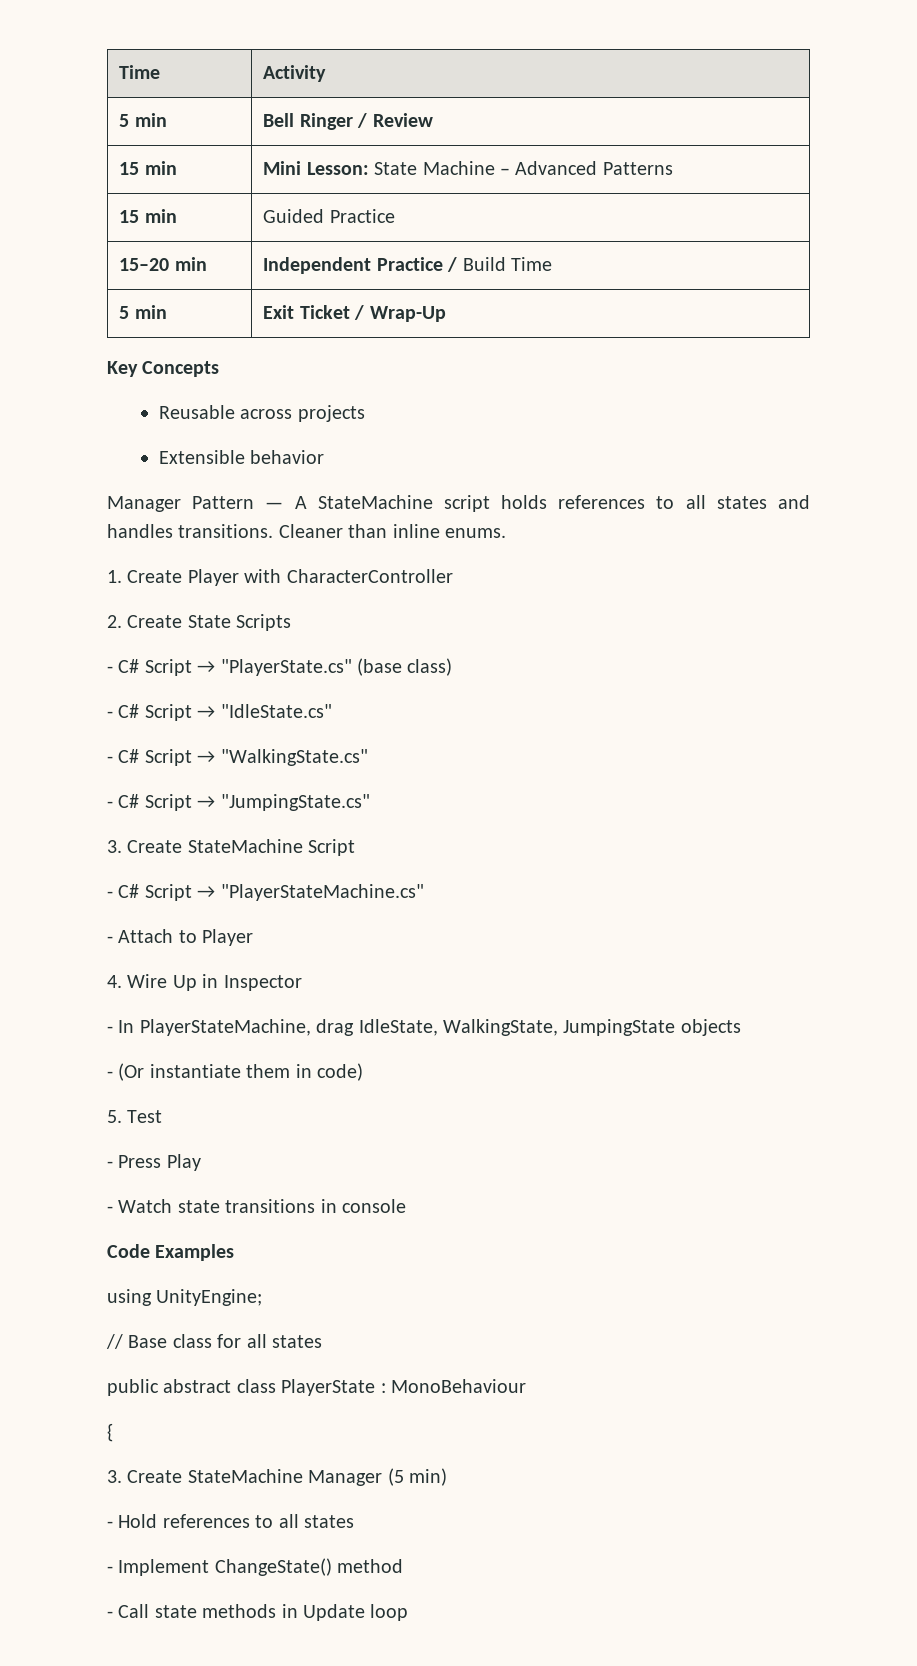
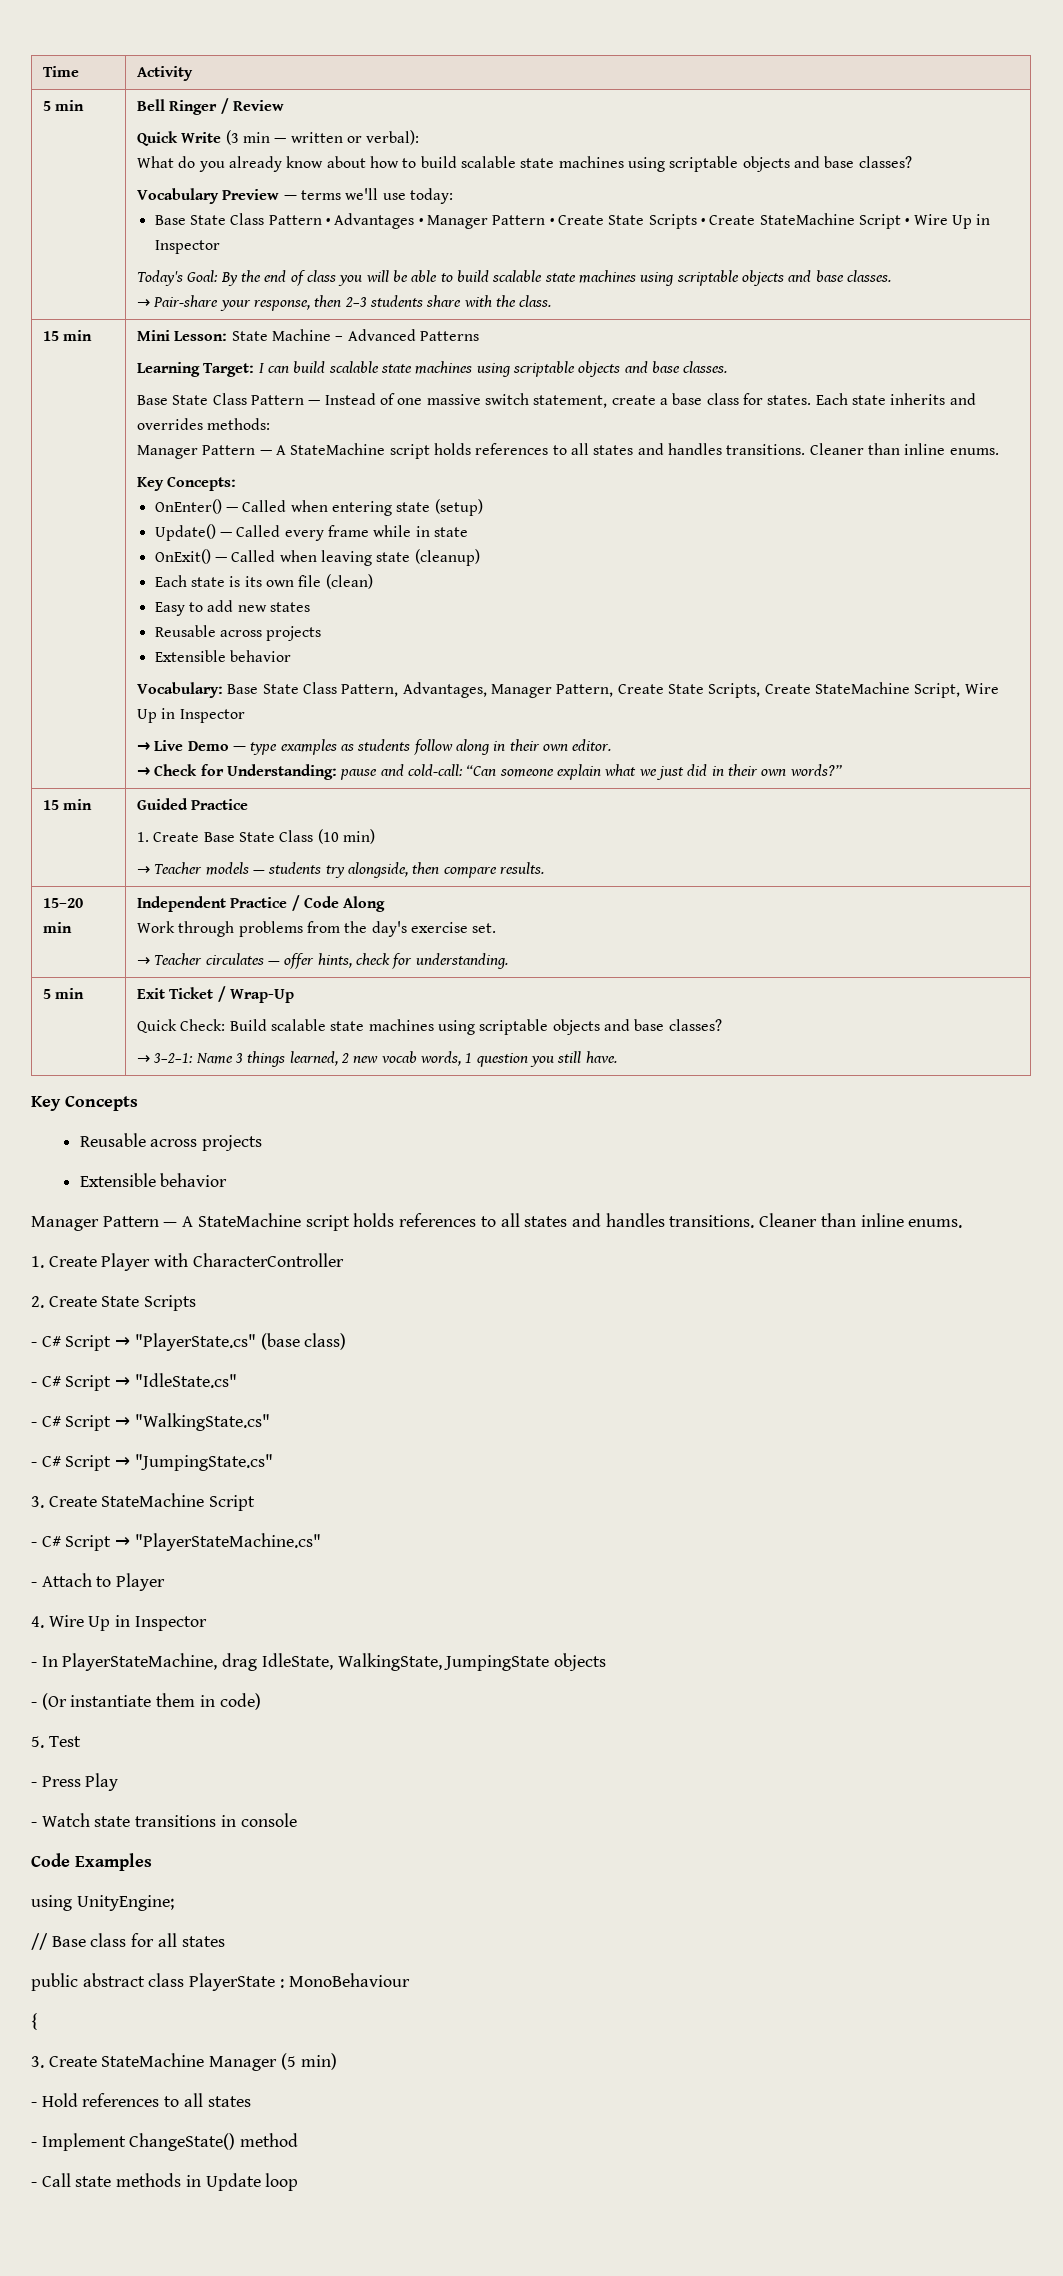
+ Quick Write (3 min — written or verbal):
+ What do you already know about how to build scalable state machines using scriptable objects and base classes?
+ Vocabulary Preview — terms we'll use today:
+ Base State Class Pattern • Advantages • Manager Pattern • Create State Scripts • Create StateMachine Script • Wire Up in Inspector
+ Today's Goal: By the end of class you will be able to build scalable state machines using scriptable objects and base classes.
+ → Pair-share your response, then 2–3 students share with the class.
+ Learning Target: I can build scalable state machines using scriptable objects and base classes.
+ Base State Class Pattern — Instead of one massive switch statement, create a base class for states. Each state inherits and overrides methods:
+ Manager Pattern — A StateMachine script holds references to all states and handles transitions. Cleaner than inline enums.
+ Key Concepts:
+ OnEnter() — Called when entering state (setup)
+ Update() — Called every frame while in state
+ OnExit() — Called when leaving state (cleanup)
+ Each state is its own file (clean)
+ Easy to add new states
+ Reusable across projects
+ Extensible behavior
+ Vocabulary: Base State Class Pattern, Advantages, Manager Pattern, Create State Scripts, Create StateMachine Script, Wire Up in Inspector
+ → Live Demo — type examples as students follow along in their own editor.
+ → Check for Understanding: pause and cold-call: “Can someone explain what we just did in their own words?”
  15 min | Guided Practice
+ 1. Create Base State Class (10 min)
+ → Teacher models — students try alongside, then compare results.
- 15–20 min | Independent Practice / Build Time
+ 15–20 min | Independent Practice / Code Along
+ Work through problems from the day's exercise set.
+ → Teacher circulates — offer hints, check for understanding.
  5 min | Exit Ticket / Wrap-Up
+ Quick Check: Build scalable state machines using scriptable objects and base classes?
+ → 3–2–1: Name 3 things learned, 2 new vocab words, 1 question you still have.

